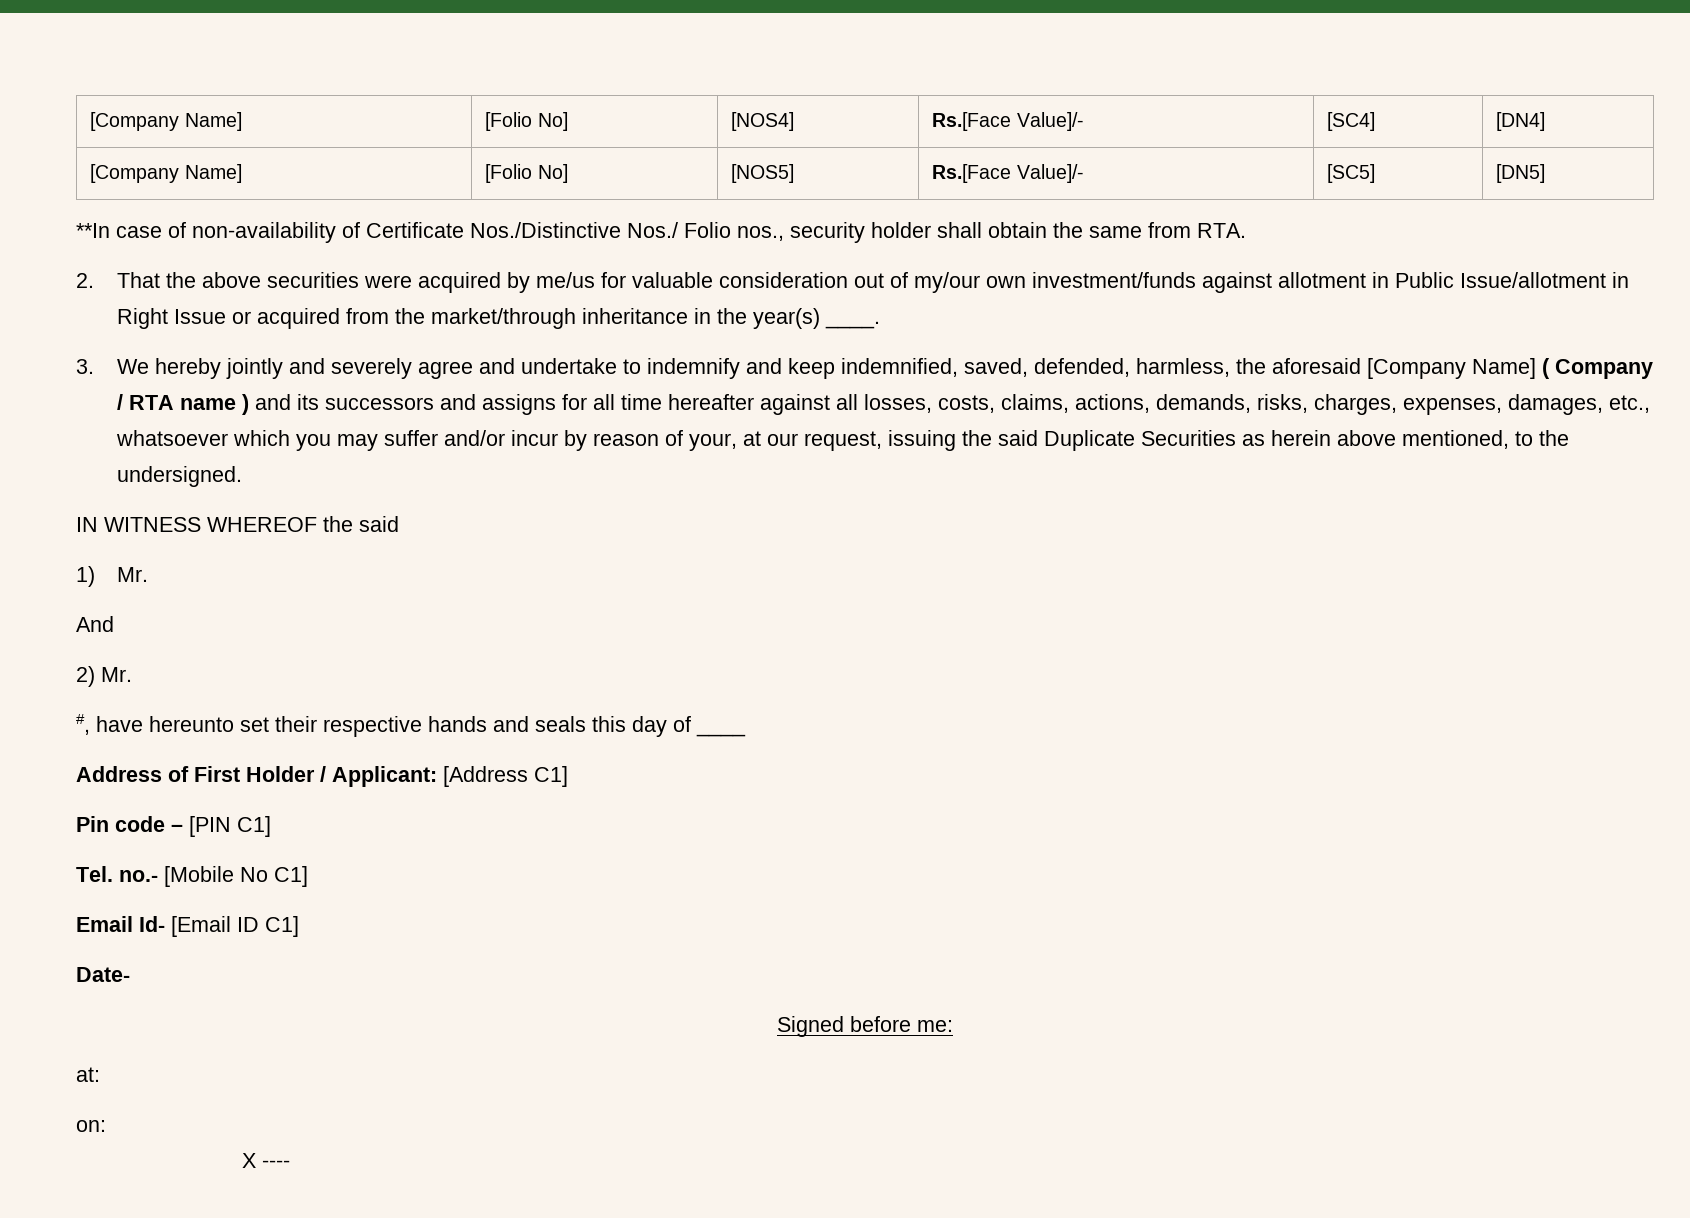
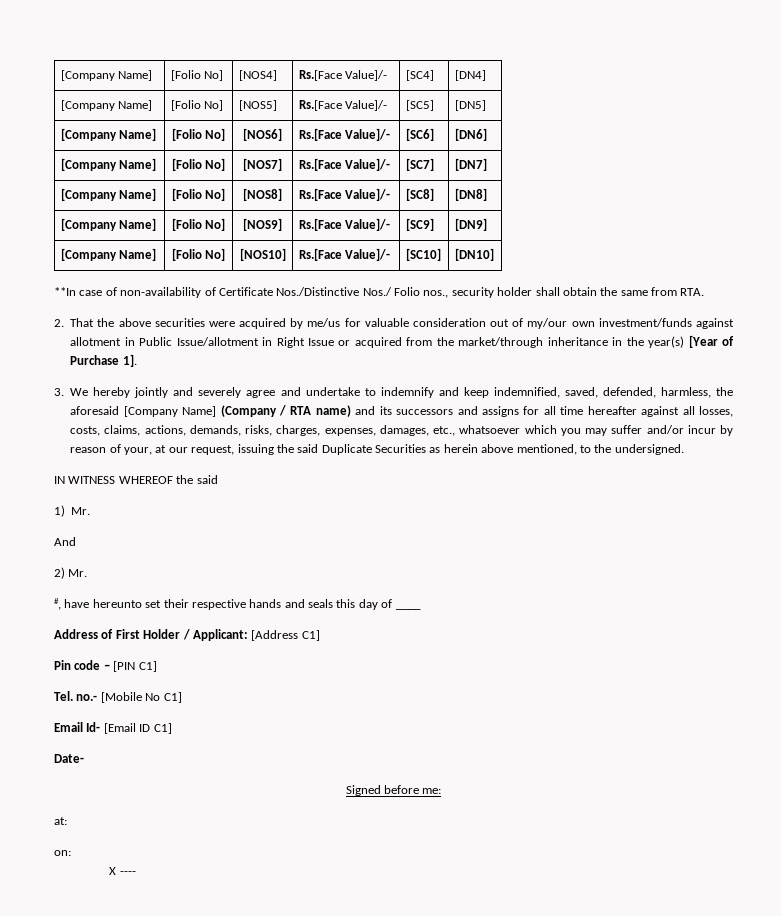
+ [Company Name] | [Folio No] | [NOS6] | Rs.[Face Value]/- | [SC6] | [DN6]
+ [Company Name] | [Folio No] | [NOS7] | Rs.[Face Value]/- | [SC7] | [DN7]
+ [Company Name] | [Folio No] | [NOS8] | Rs.[Face Value]/- | [SC8] | [DN8]
+ [Company Name] | [Folio No] | [NOS9] | Rs.[Face Value]/- | [SC9] | [DN9]
+ [Company Name] | [Folio No] | [NOS10] | Rs.[Face Value]/- | [SC10] | [DN10]
- 2. That the above securities were acquired by me/us for valuable consideration out of my/our own investment/funds against allotment in Public Issue/allotment in Right Issue or acquired from the market/through inheritance in the year(s) ____.
+ 2. That the above securities were acquired by me/us for valuable consideration out of my/our own investment/funds against allotment in Public Issue/allotment in Right Issue or acquired from the market/through inheritance in the year(s) [Year of Purchase 1].
- 3. We hereby jointly and severely agree and undertake to indemnify and keep indemnified, saved, defended, harmless, the aforesaid [Company Name] ( Company / RTA name ) and its successors and assigns for all time hereafter against all losses, costs, claims, actions, demands, risks, charges, expenses, damages, etc., whatsoever which you may suffer and/or incur by reason of your, at our request, issuing the said Duplicate Securities as herein above mentioned, to the undersigned.
+ 3. We hereby jointly and severely agree and undertake to indemnify and keep indemnified, saved, defended, harmless, the aforesaid [Company Name] (Company / RTA name) and its successors and assigns for all time hereafter against all losses, costs, claims, actions, demands, risks, charges, expenses, damages, etc., whatsoever which you may suffer and/or incur by reason of your, at our request, issuing the said Duplicate Securities as herein above mentioned, to the undersigned.

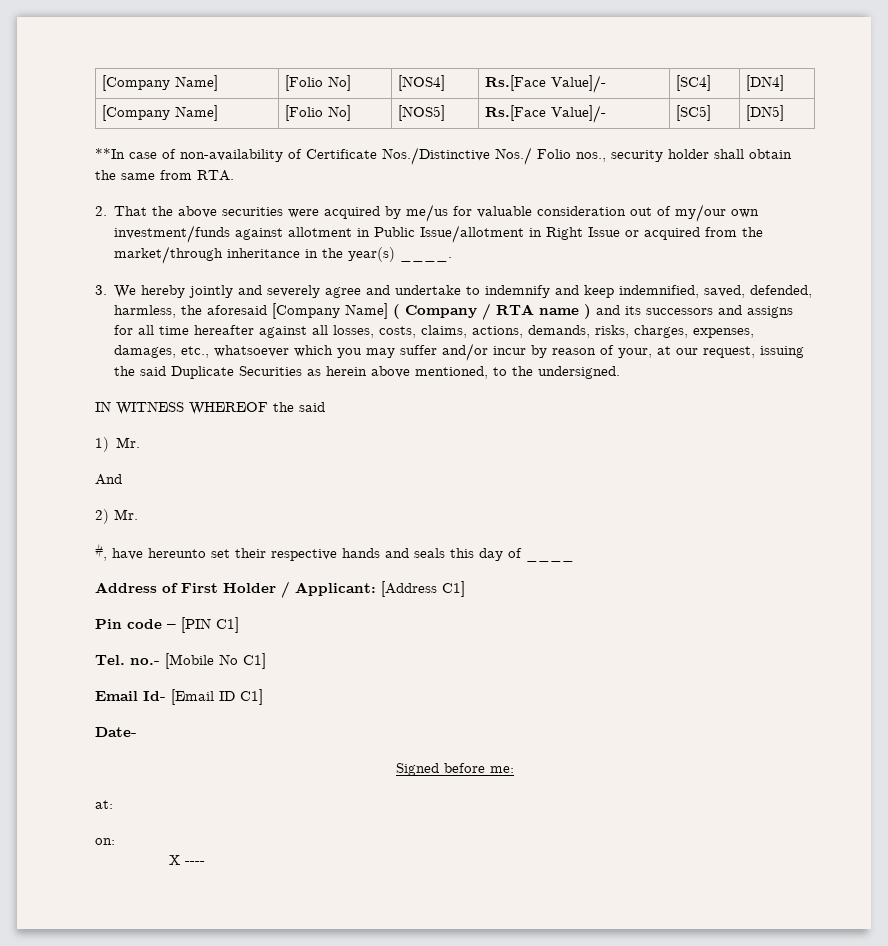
- [Company Name] | [Folio No] | [NOS6] | Rs.[Face Value]/- | [SC6] | [DN6]
- [Company Name] | [Folio No] | [NOS7] | Rs.[Face Value]/- | [SC7] | [DN7]
- [Company Name] | [Folio No] | [NOS8] | Rs.[Face Value]/- | [SC8] | [DN8]
- [Company Name] | [Folio No] | [NOS9] | Rs.[Face Value]/- | [SC9] | [DN9]
- [Company Name] | [Folio No] | [NOS10] | Rs.[Face Value]/- | [SC10] | [DN10]
- 2. That the above securities were acquired by me/us for valuable consideration out of my/our own investment/funds against allotment in Public Issue/allotment in Right Issue or acquired from the market/through inheritance in the year(s) [Year of Purchase 1].
+ 2. That the above securities were acquired by me/us for valuable consideration out of my/our own investment/funds against allotment in Public Issue/allotment in Right Issue or acquired from the market/through inheritance in the year(s) ____.
- 3. We hereby jointly and severely agree and undertake to indemnify and keep indemnified, saved, defended, harmless, the aforesaid [Company Name] (Company / RTA name) and its successors and assigns for all time hereafter against all losses, costs, claims, actions, demands, risks, charges, expenses, damages, etc., whatsoever which you may suffer and/or incur by reason of your, at our request, issuing the said Duplicate Securities as herein above mentioned, to the undersigned.
+ 3. We hereby jointly and severely agree and undertake to indemnify and keep indemnified, saved, defended, harmless, the aforesaid [Company Name] ( Company / RTA name ) and its successors and assigns for all time hereafter against all losses, costs, claims, actions, demands, risks, charges, expenses, damages, etc., whatsoever which you may suffer and/or incur by reason of your, at our request, issuing the said Duplicate Securities as herein above mentioned, to the undersigned.

